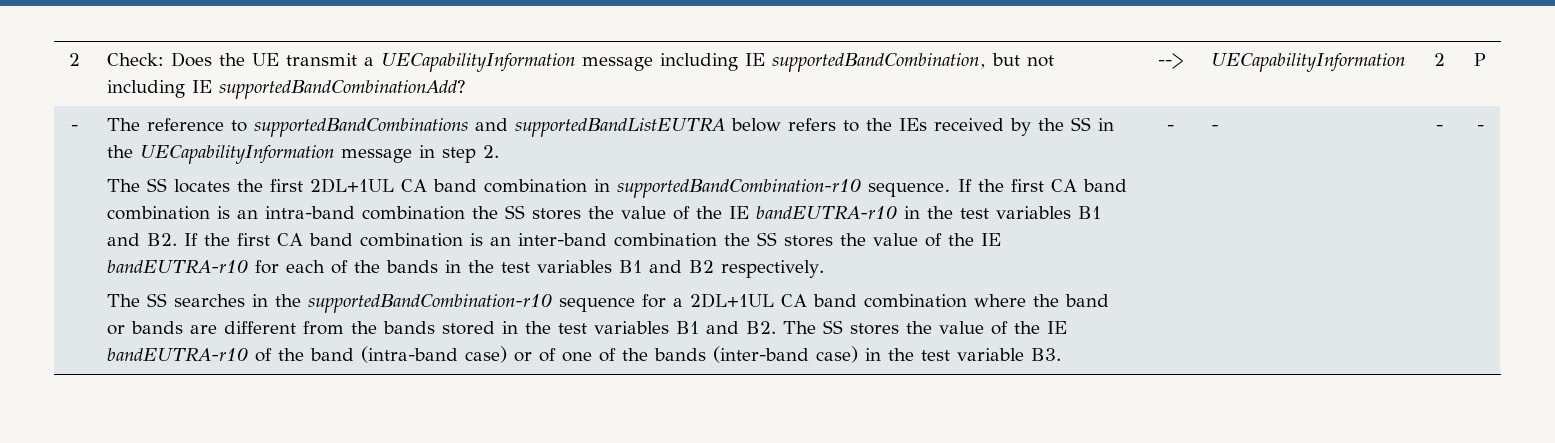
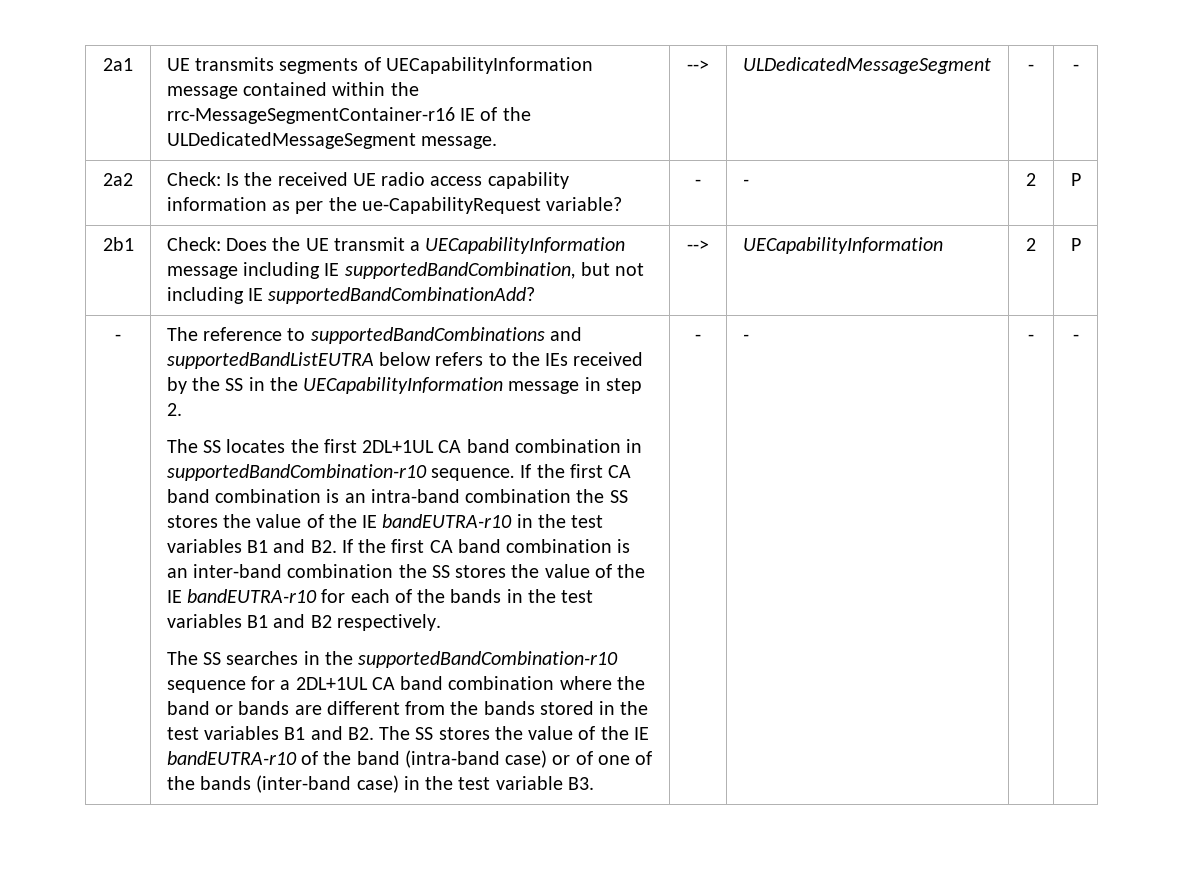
- 2 | Check: Does the UE transmit a UECapabilityInformation message including IE supportedBandCombination, but not including IE supportedBandCombinationAdd? | --> | UECapabilityInformation | 2 | P
+ 2a1 | UE transmits segments of UECapabilityInformation message contained within the rrc-MessageSegmentContainer-r16 IE of the ULDedicatedMessageSegment message. | --> | ULDedicatedMessageSegment | - | -
+ 2a2 | Check: Is the received UE radio access capability information as per the ue-CapabilityRequest variable? | - | - | 2 | P
+ 2b1 | Check: Does the UE transmit a UECapabilityInformation message including IE supportedBandCombination, but not including IE supportedBandCombinationAdd? | --> | UECapabilityInformation | 2 | P

